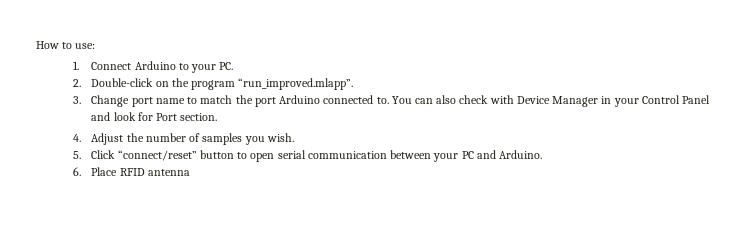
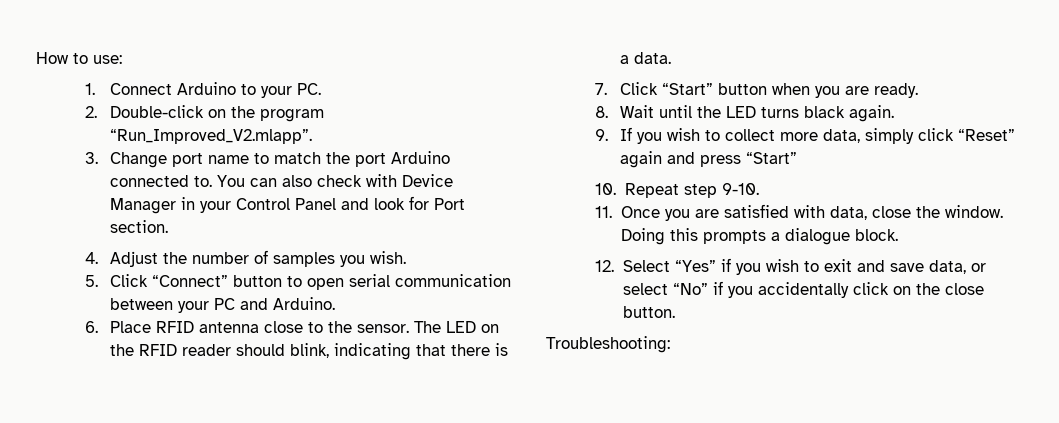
- 2. Double-click on the program “run_improved.mlapp”.
+ 2. Double-click on the program “Run_Improved_V2.mlapp”.
- 5. Click “connect/reset” button to open serial communication between your PC and Arduino.
+ 5. Click “Connect” button to open serial communication between your PC and Arduino.
- 6. Place RFID antenna
+ 6. Place RFID antenna close to the sensor. The LED on the RFID reader should blink, indicating that there is a data.
+ 7. Click “Start” button when you are ready.
+ 8. Wait until the LED turns black again.
+ 9. If you wish to collect more data, simply click “Reset” again and press “Start”
+ 10. Repeat step 9-10.
+ 11. Once you are satisfied with data, close the window. Doing this prompts a dialogue block.
+ 12. Select “Yes” if you wish to exit and save data, or select “No” if you accidentally click on the close button.
+ Troubleshooting:

